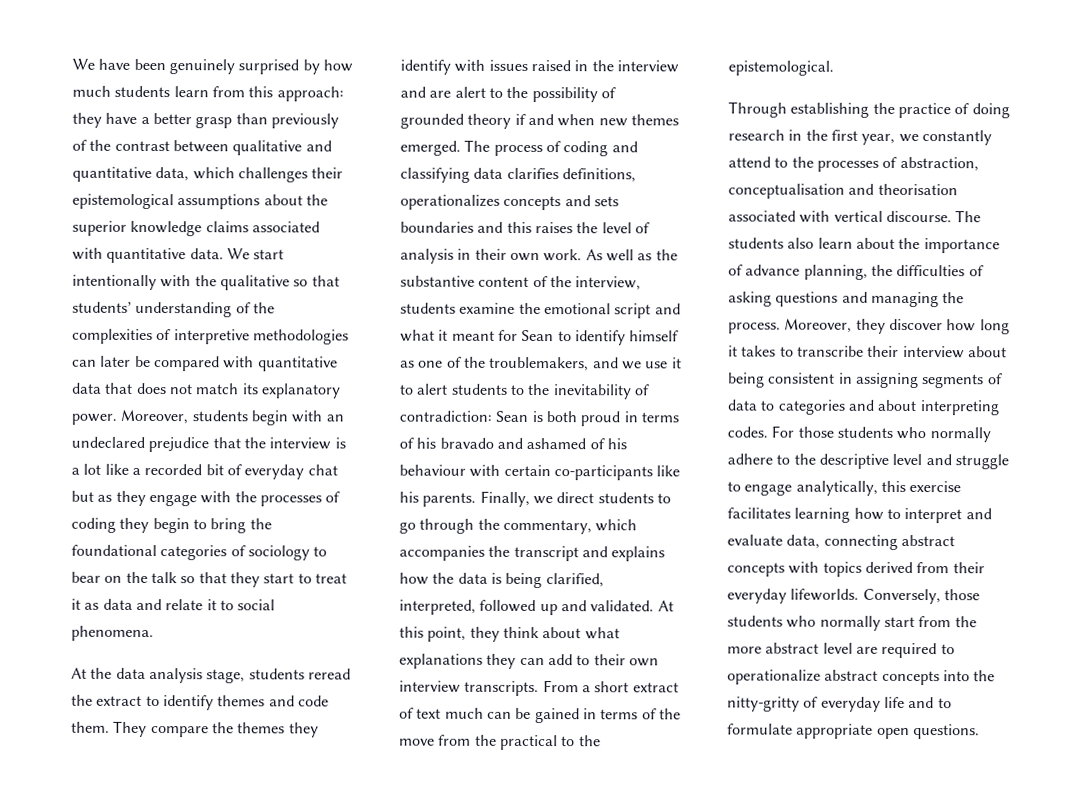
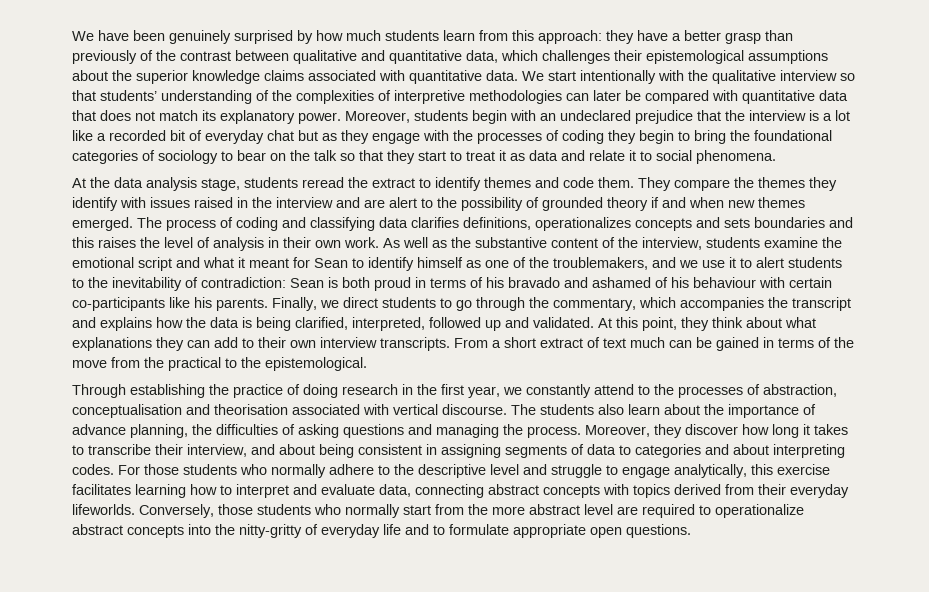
- We start intentionally with the qualitative so that students’ understanding of the complexities of interpretive methodologies can later be compared with quantitative data that does not match its explanatory power.
+ We start intentionally with the qualitative interview so that students’ understanding of the complexities of interpretive methodologies can later be compared with quantitative data that does not match its explanatory power.
- Moreover, they discover how long it takes to transcribe their interview about being consistent in assigning segments of data to categories and about interpreting codes.
+ Moreover, they discover how long it takes to transcribe their interview, and about being consistent in assigning segments of data to categories and about interpreting codes.

